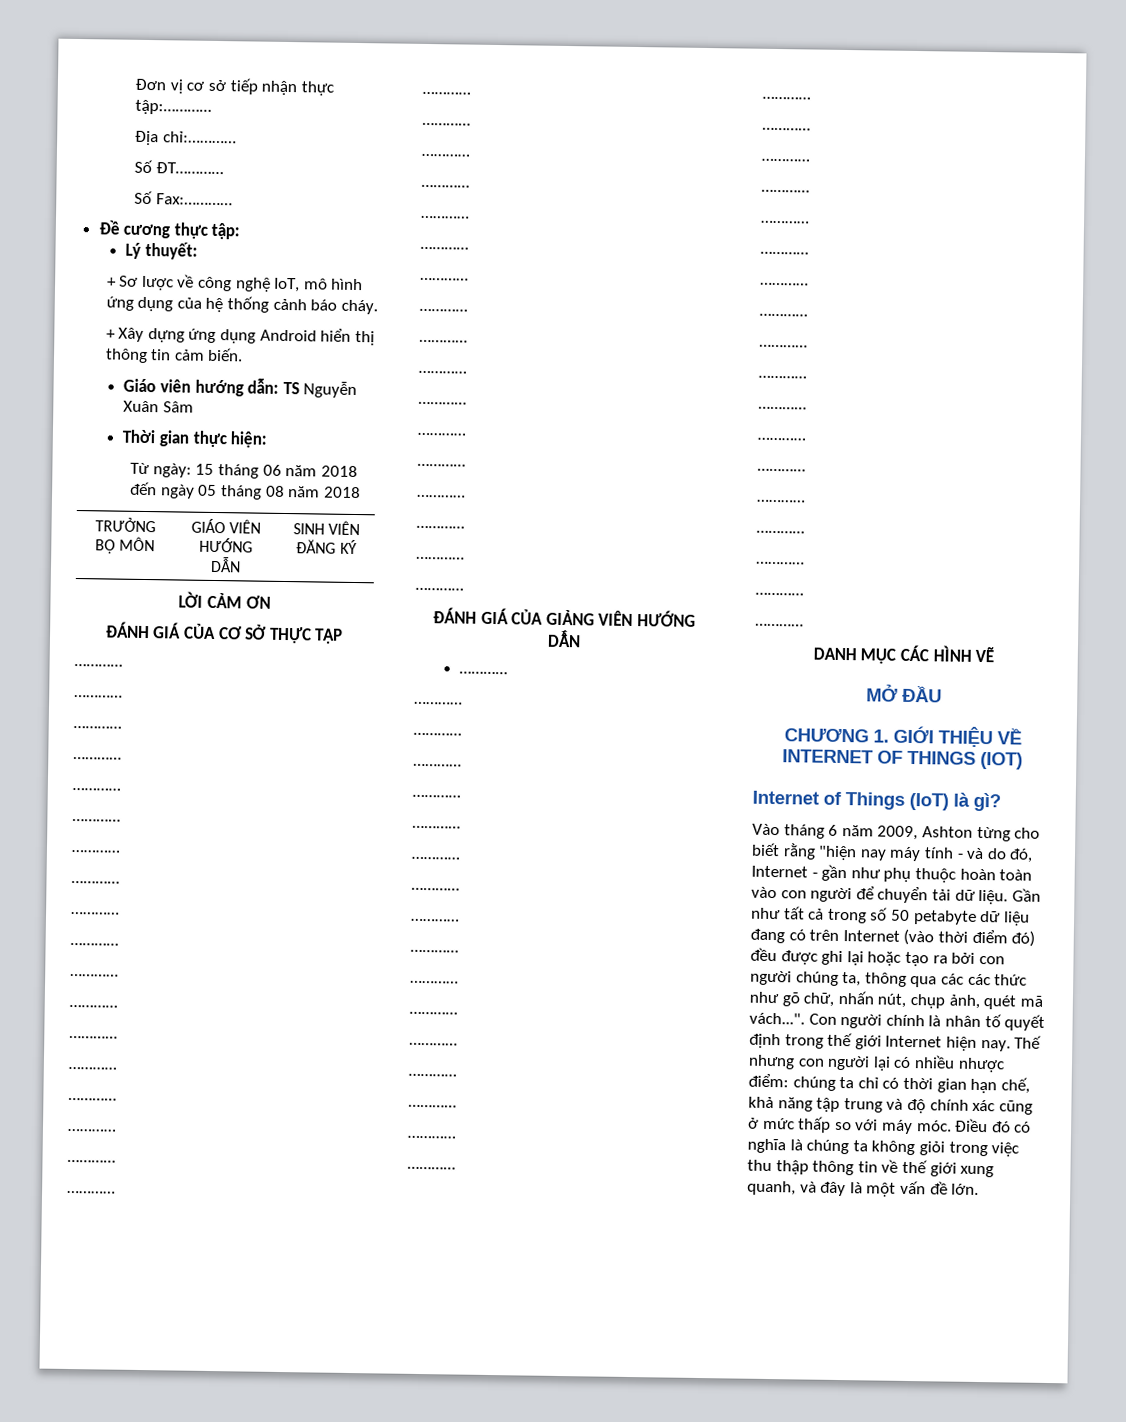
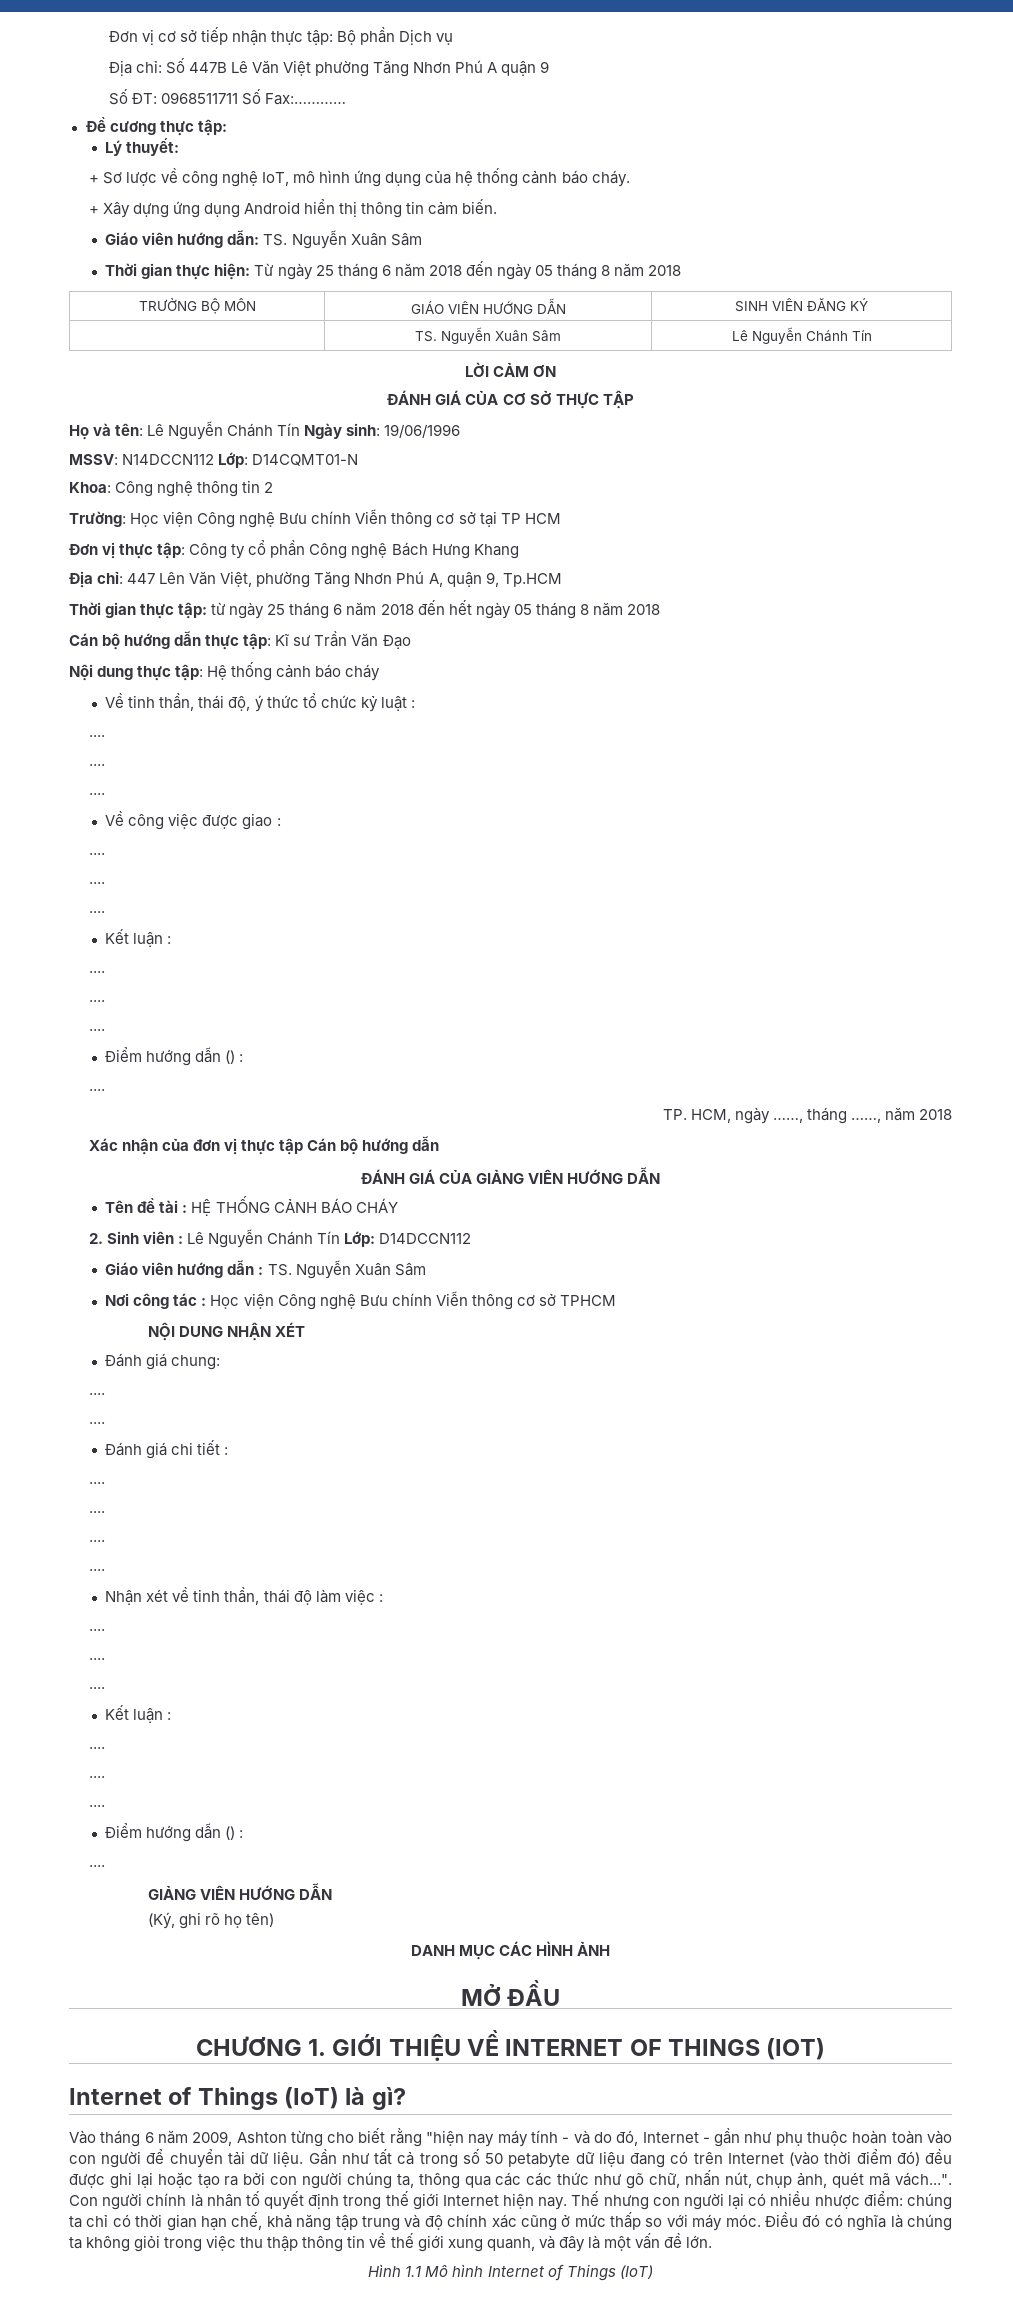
- Đơn vị cơ sở tiếp nhận thực tập:…………
- Địa chỉ:…………
- Số ĐT…………
- Số Fax:…………
+ Đơn vị cơ sở tiếp nhận thực tập: Bộ phần Dịch vụ
+ Địa chỉ: Số 447B Lê Văn Việt phường Tăng Nhơn Phú A quận 9
+ Số ĐT: 0968511711 Số Fax:…………
- Giáo viên hướng dẫn: TS Nguyễn Xuân Sâm
+ Giáo viên hướng dẫn: TS. Nguyễn Xuân Sâm
- Thời gian thực hiện:
- Từ ngày: 15 tháng 06 năm 2018 đến ngày 05 tháng 08 năm 2018
+ Thời gian thực hiện: Từ ngày 25 tháng 6 năm 2018 đến ngày 05 tháng 8 năm 2018
+ | TS. Nguyễn Xuân Sâm | Lê Nguyễn Chánh Tín
  ĐÁNH GIÁ CỦA CƠ SỞ THỰC TẬP
- …………
- …………
- …………
- …………
- …………
- …………
- …………
- …………
- …………
- …………
- …………
- …………
- …………
- …………
- …………
- …………
- …………
- …………
- …………
- …………
- …………
- …………
- …………
- …………
- …………
- …………
- …………
- …………
- …………
- …………
- …………
- …………
- …………
- …………
- …………
+ Họ và tên: Lê Nguyễn Chánh Tín Ngày sinh: 19/06/1996
+ MSSV: N14DCCN112 Lớp: D14CQMT01-N
+ Khoa: Công nghệ thông tin 2
+ Trường: Học viện Công nghệ Bưu chính Viễn thông cơ sở tại TP HCM
+ Đơn vị thực tập: Công ty cổ phần Công nghệ Bách Hưng Khang
+ Địa chỉ: 447 Lên Văn Việt, phường Tăng Nhơn Phú A, quận 9, Tp.HCM
+ Thời gian thực tập: từ ngày 25 tháng 6 năm 2018 đến hết ngày 05 tháng 8 năm 2018
+ Cán bộ hướng dẫn thực tập: Kĩ sư Trần Văn Đạo
+ Nội dung thực tập: Hệ thống cảnh báo cháy
+ Về tinh thần, thái độ, ý thức tổ chức kỷ luật :
+ ....
+ ....
+ ....
+ Về công việc được giao :
+ ....
+ ....
+ ....
+ Kết luận :
+ ....
+ ....
+ ....
+ Điểm hướng dẫn () :
+ ....
+ TP. HCM, ngày ……, tháng ……, năm 2018
+ Xác nhận của đơn vị thực tập Cán bộ hướng dẫn
  ĐÁNH GIÁ CỦA GIẢNG VIÊN HƯỚNG DẪN
- …………
- …………
- …………
- …………
- …………
- …………
- …………
- …………
- …………
- …………
- …………
- …………
- …………
- …………
- …………
- …………
- …………
- …………
- …………
- …………
- …………
- …………
- …………
- …………
- …………
- …………
- …………
- …………
- …………
- …………
- …………
- …………
- …………
- …………
- …………
+ Tên đề tài : HỆ THỐNG CẢNH BÁO CHÁY
+ 2. Sinh viên : Lê Nguyễn Chánh Tín Lớp: D14DCCN112
+ Giáo viên hướng dẫn : TS. Nguyễn Xuân Sâm
+ Nơi công tác : Học viện Công nghệ Bưu chính Viễn thông cơ sở TPHCM
+ NỘI DUNG NHẬN XÉT
+ Đánh giá chung:
+ ....
+ ....
+ Đánh giá chi tiết :
+ ....
+ ....
+ ....
+ ....
+ Nhận xét về tinh thần, thái độ làm việc :
+ ....
+ ....
+ ....
+ Kết luận :
+ ....
+ ....
+ ....
+ Điểm hướng dẫn () :
+ ....
+ GIẢNG VIÊN HƯỚNG DẪN
+ (Ký, ghi rõ họ tên)
- DANH MỤC CÁC HÌNH VẼ
+ DANH MỤC CÁC HÌNH ẢNH
+ Hình 1.1 Mô hình Internet of Things (IoT)

